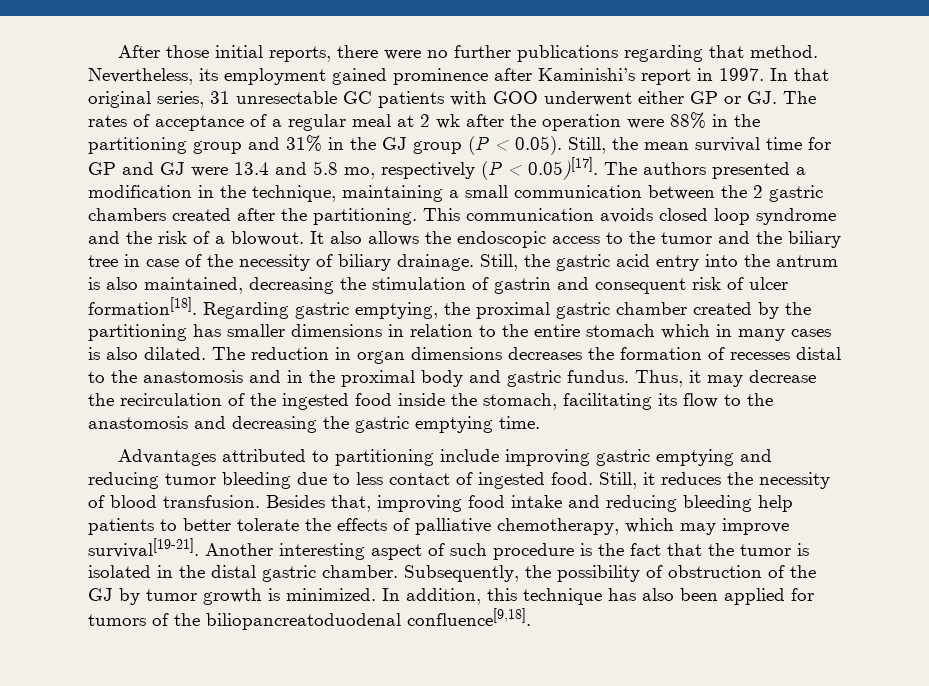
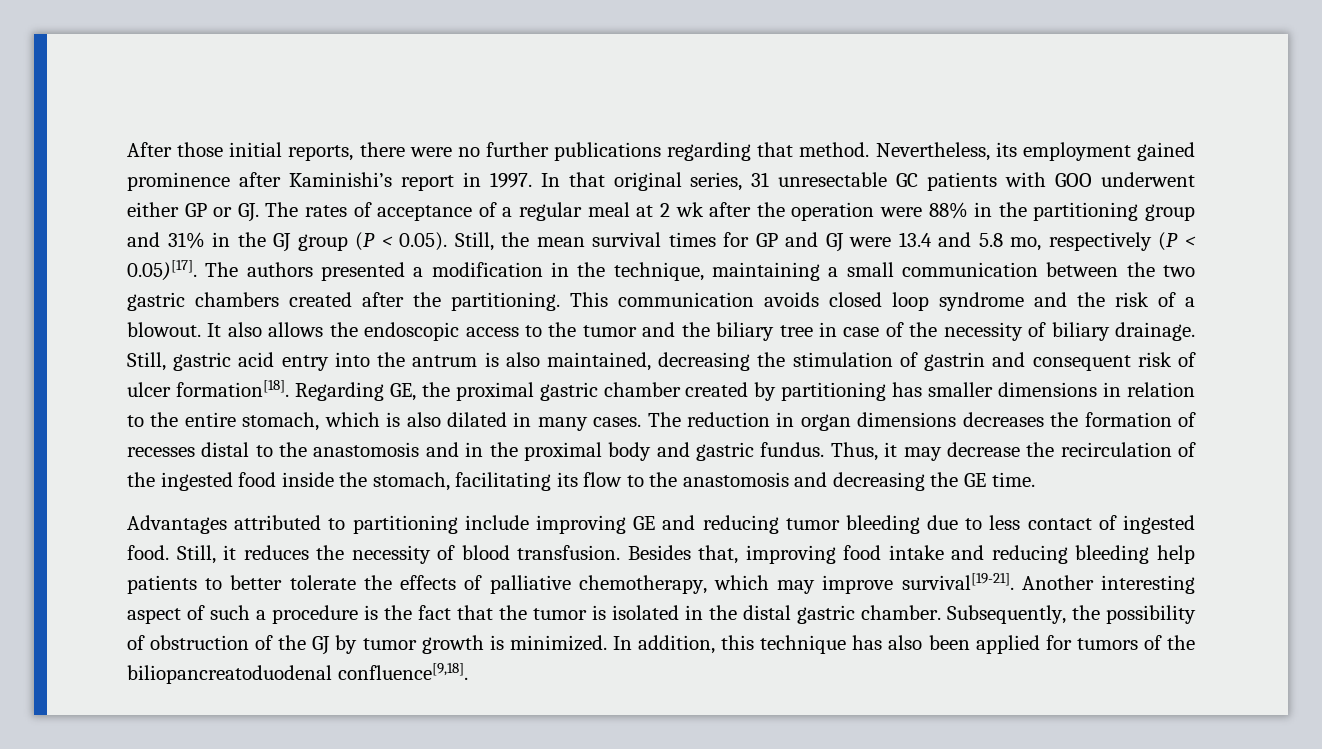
- In that original series, 31 unresectable GC patients with GOO underwent either GP or GJ. The rates of acceptance of a regular meal at 2 wk after the operation were 88% in the partitioning group and 31% in the GJ group (P < 0.05). Still, the mean survival time for GP and GJ were 13.4 and 5.8 mo, respectively (P < 0.05)[17]. The authors presented a modification in the technique, maintaining a small communication between the 2 gastric chambers created after the partitioning.
+ In that original series, 31 unresectable GC patients with GOO underwent either GP or GJ. The rates of acceptance of a regular meal at 2 wk after the operation were 88% in the partitioning group and 31% in the GJ group (P < 0.05). Still, the mean survival times for GP and GJ were 13.4 and 5.8 mo, respectively (P < 0.05)[17]. The authors presented a modification in the technique, maintaining a small communication between the two gastric chambers created after the partitioning.
- Still, the gastric acid entry into the antrum is also maintained, decreasing the stimulation of gastrin and consequent risk of ulcer formation[18].
+ Still, gastric acid entry into the antrum is also maintained, decreasing the stimulation of gastrin and consequent risk of ulcer formation[18].
- Regarding gastric emptying, the proximal gastric chamber created by the partitioning has smaller dimensions in relation to the entire stomach which in many cases is also dilated.
+ Regarding GE, the proximal gastric chamber created by partitioning has smaller dimensions in relation to the entire stomach, which is also dilated in many cases.
- Thus, it may decrease the recirculation of the ingested food inside the stomach, facilitating its flow to the anastomosis and decreasing the gastric emptying time.
+ Thus, it may decrease the recirculation of the ingested food inside the stomach, facilitating its flow to the anastomosis and decreasing the GE time.
- Advantages attributed to partitioning include improving gastric emptying and reducing tumor bleeding due to less contact of ingested food.
+ Advantages attributed to partitioning include improving GE and reducing tumor bleeding due to less contact of ingested food.
- Another interesting aspect of such procedure is the fact that the tumor is isolated in the distal gastric chamber.
+ Another interesting aspect of such a procedure is the fact that the tumor is isolated in the distal gastric chamber.

